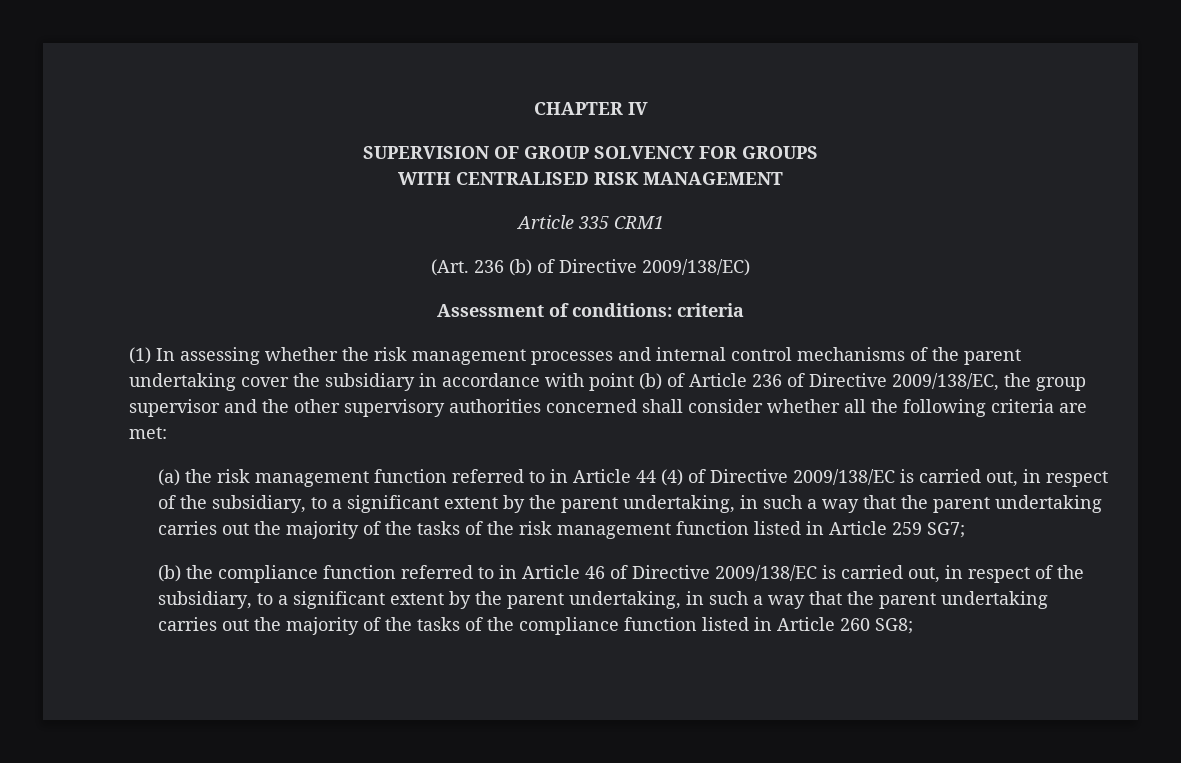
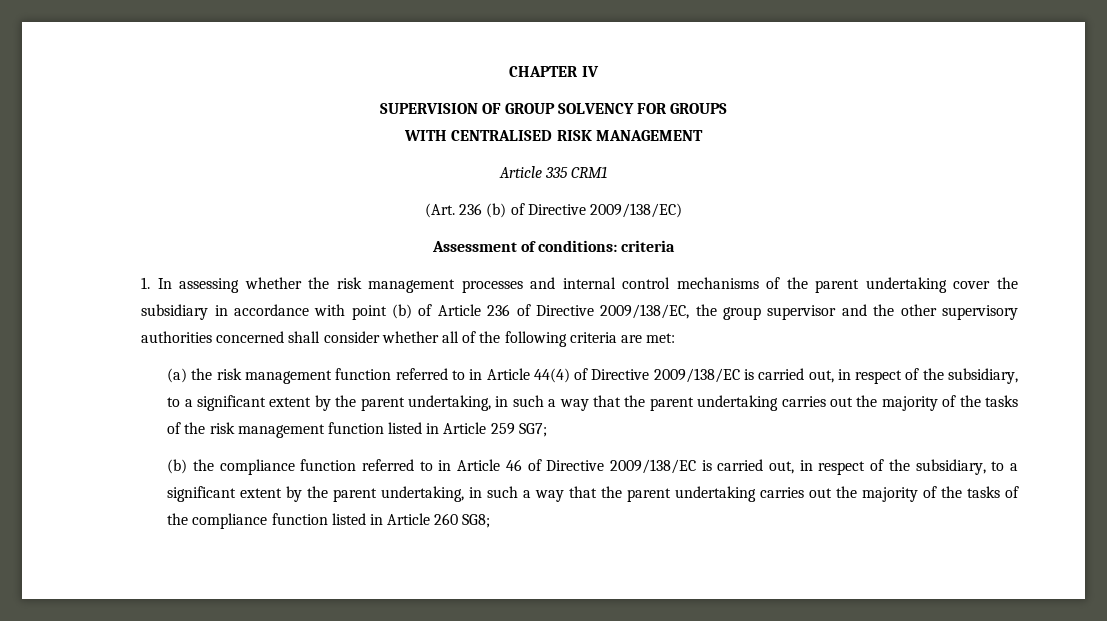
- (1) In assessing whether the risk management processes and internal control mechanisms of the parent undertaking cover the subsidiary in accordance with point (b) of Article 236 of Directive 2009/138/EC, the group supervisor and the other supervisory authorities concerned shall consider whether all the following criteria are met:
+ 1. In assessing whether the risk management processes and internal control mechanisms of the parent undertaking cover the subsidiary in accordance with point (b) of Article 236 of Directive 2009/138/EC, the group supervisor and the other supervisory authorities concerned shall consider whether all of the following criteria are met:
- (a) the risk management function referred to in Article 44 (4) of Directive 2009/138/EC is carried out, in respect of the subsidiary, to a significant extent by the parent undertaking, in such a way that the parent undertaking carries out the majority of the tasks of the risk management function listed in Article 259 SG7;
+ (a) the risk management function referred to in Article 44(4) of Directive 2009/138/EC is carried out, in respect of the subsidiary, to a significant extent by the parent undertaking, in such a way that the parent undertaking carries out the majority of the tasks of the risk management function listed in Article 259 SG7;

